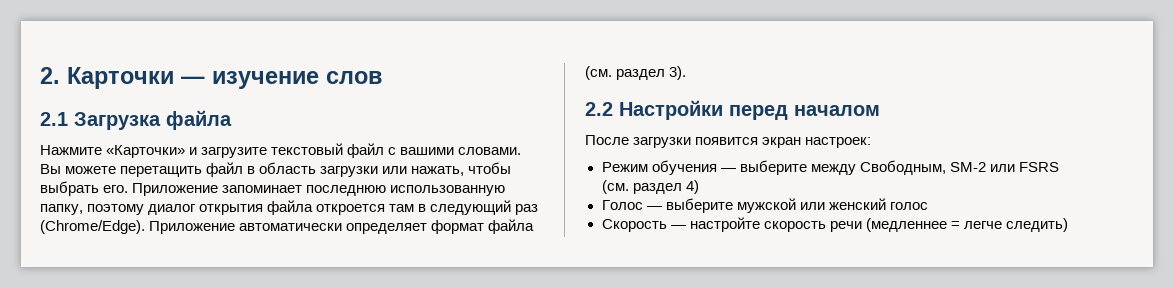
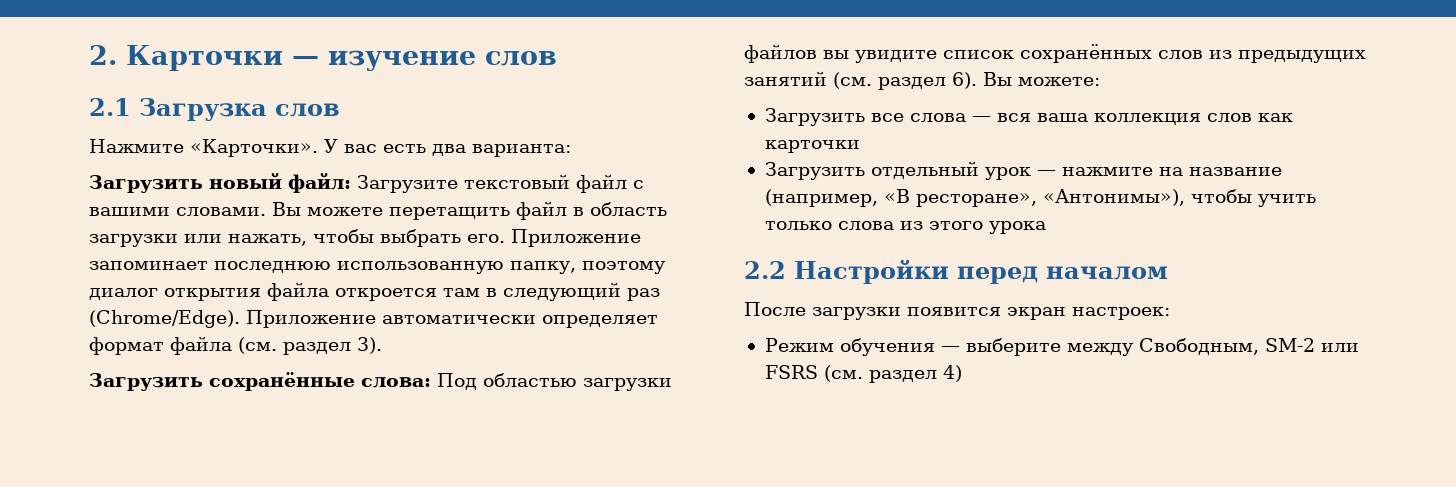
- 2.1 Загрузка файла
+ 2.1 Загрузка слов
- Нажмите «Карточки» и загрузите текстовый файл с вашими словами.
+ Нажмите «Карточки». У вас есть два варианта:
+ Загрузить новый файл: Загрузите текстовый файл с вашими словами.
+ Загрузить сохранённые слова: Под областью загрузки файлов вы увидите список сохранённых слов из предыдущих занятий (см. раздел 6). Вы можете:
+ Загрузить все слова — вся ваша коллекция слов как карточки
+ Загрузить отдельный урок — нажмите на название (например, «В ресторане», «Антонимы»), чтобы учить только слова из этого урока
- Голос — выберите мужской или женский голос
- Скорость — настройте скорость речи (медленнее = легче следить)

